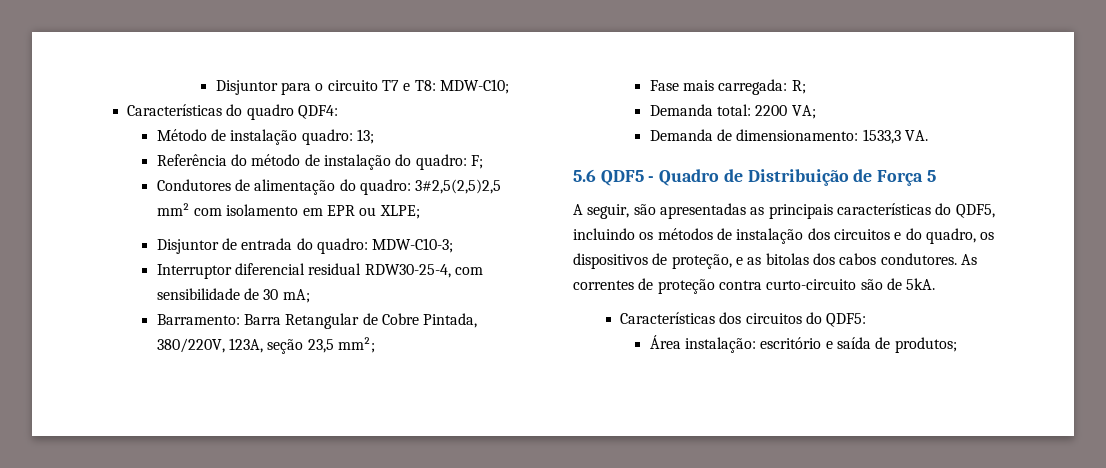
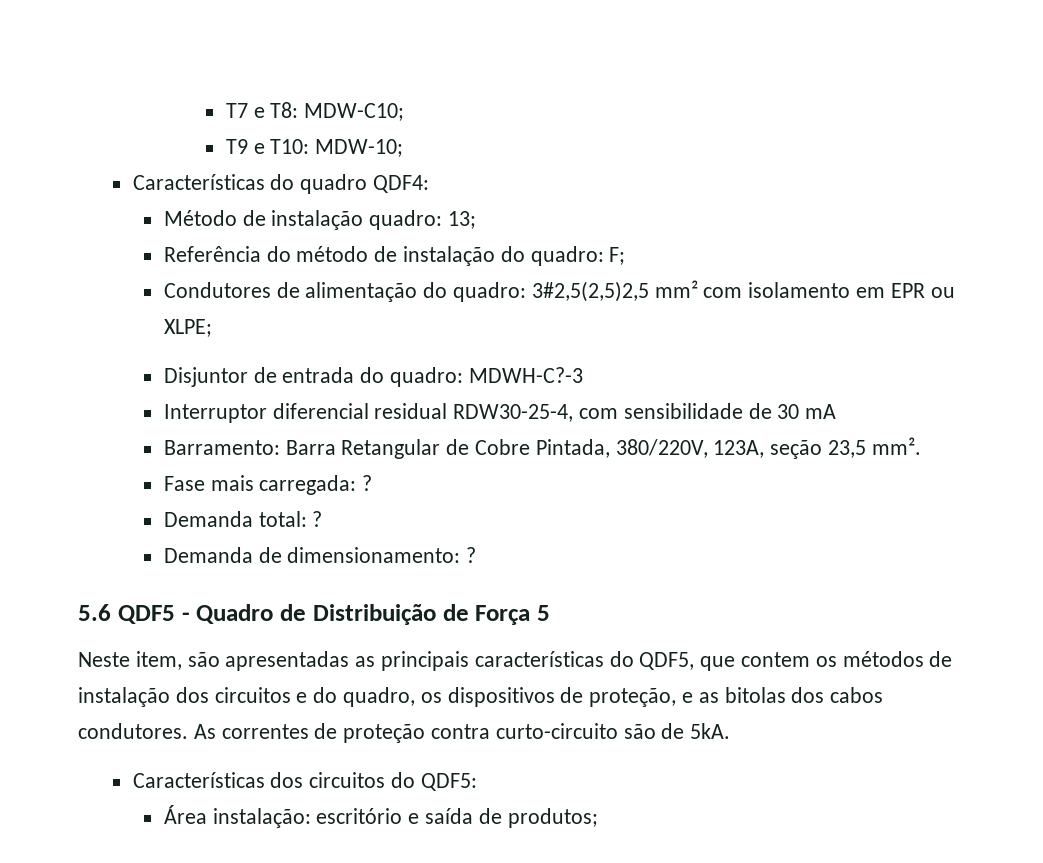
- Disjuntor para o circuito T7 e T8: MDW-C10;
+ T7 e T8: MDW-C10;
+ T9 e T10: MDW-10;
- Disjuntor de entrada do quadro: MDW-C10-3;
+ Disjuntor de entrada do quadro: MDWH-C?-3
- Interruptor diferencial residual RDW30-25-4, com sensibilidade de 30 mA;
+ Interruptor diferencial residual RDW30-25-4, com sensibilidade de 30 mA
- Barramento: Barra Retangular de Cobre Pintada, 380/220V, 123A, seção 23,5 mm²;
+ Barramento: Barra Retangular de Cobre Pintada, 380/220V, 123A, seção 23,5 mm².
- Fase mais carregada: R;
+ Fase mais carregada: ?
- Demanda total: 2200 VA;
+ Demanda total: ?
- Demanda de dimensionamento: 1533,3 VA.
+ Demanda de dimensionamento: ?
- A seguir, são apresentadas as principais características do QDF5, incluindo os métodos de instalação dos circuitos e do quadro, os dispositivos de proteção, e as bitolas dos cabos condutores.
+ Neste item, são apresentadas as principais características do QDF5, que contem os métodos de instalação dos circuitos e do quadro, os dispositivos de proteção, e as bitolas dos cabos condutores.

